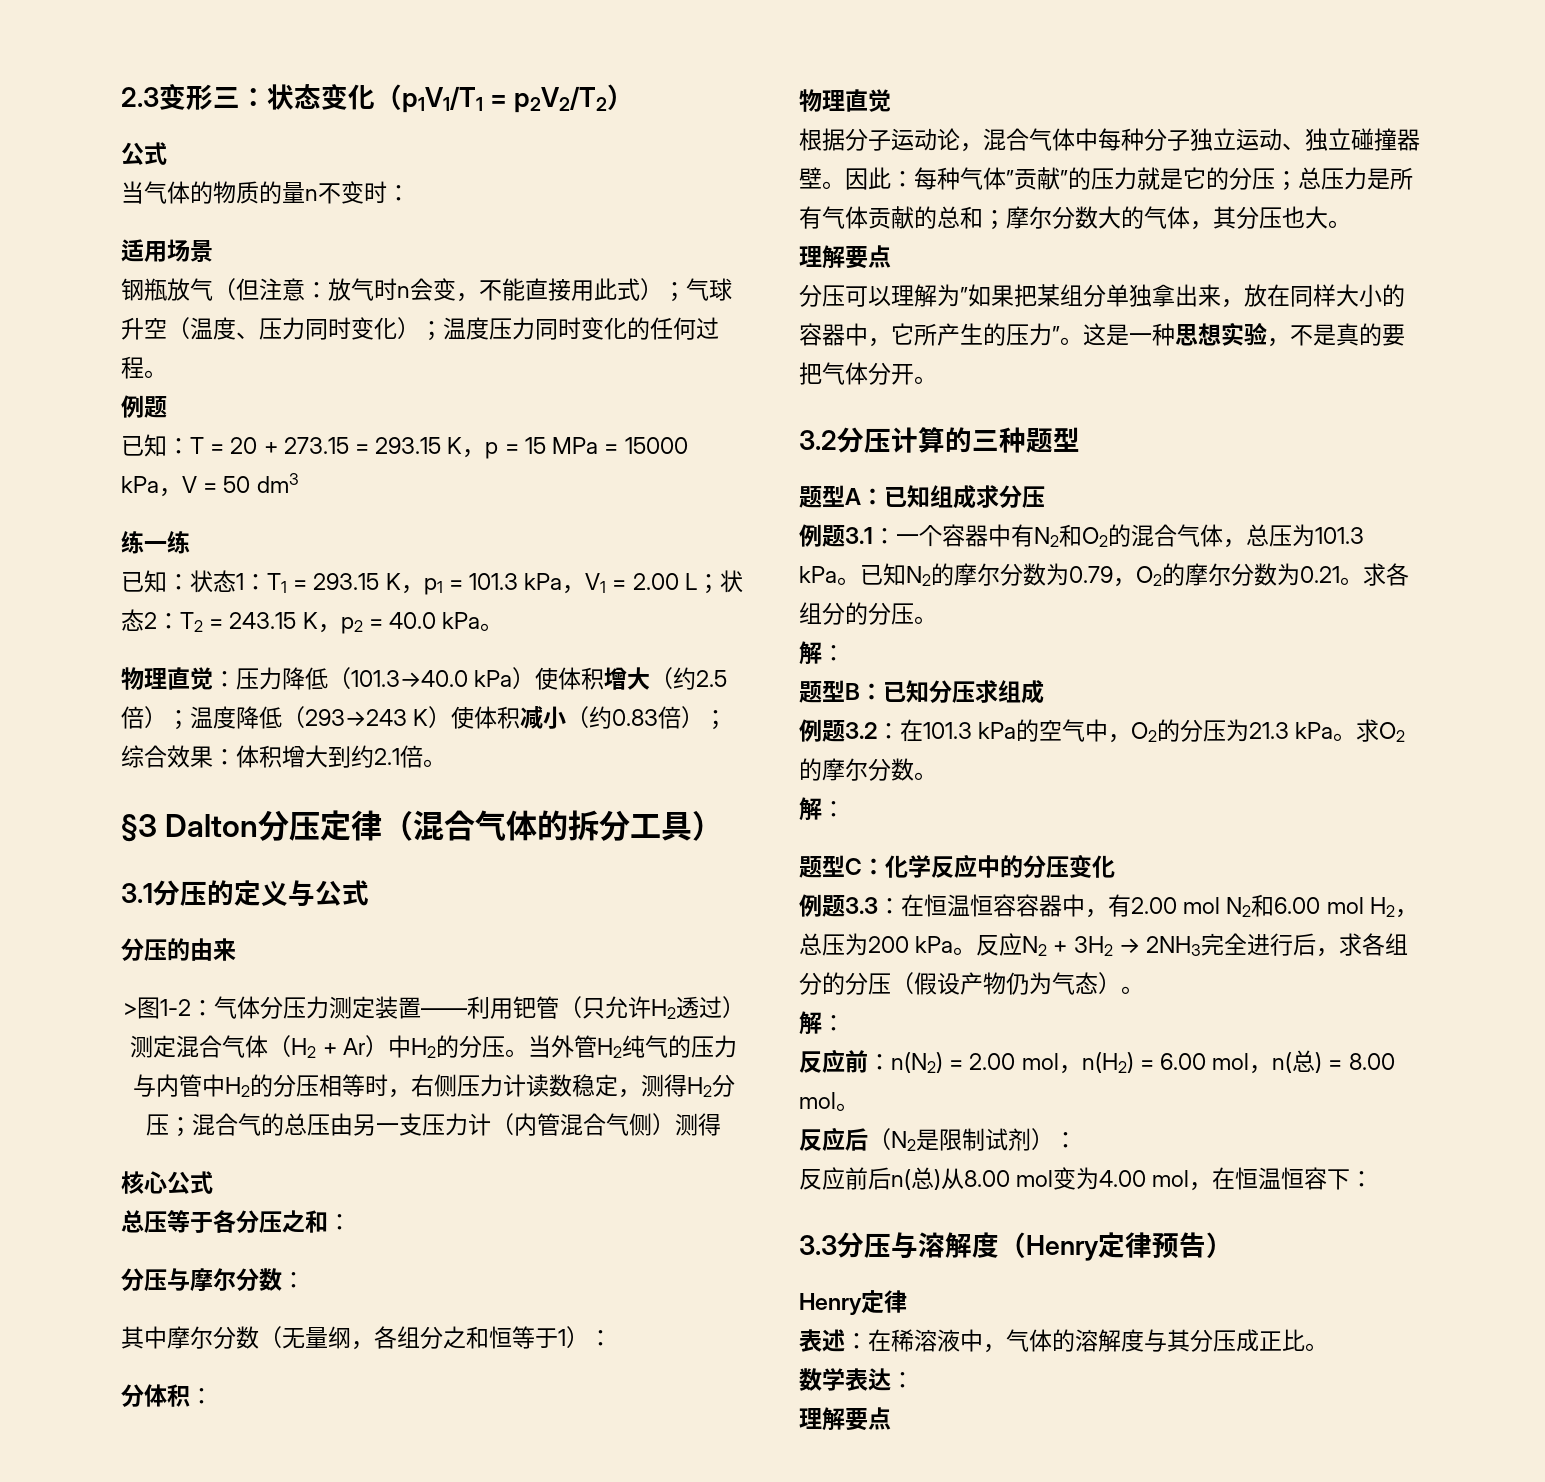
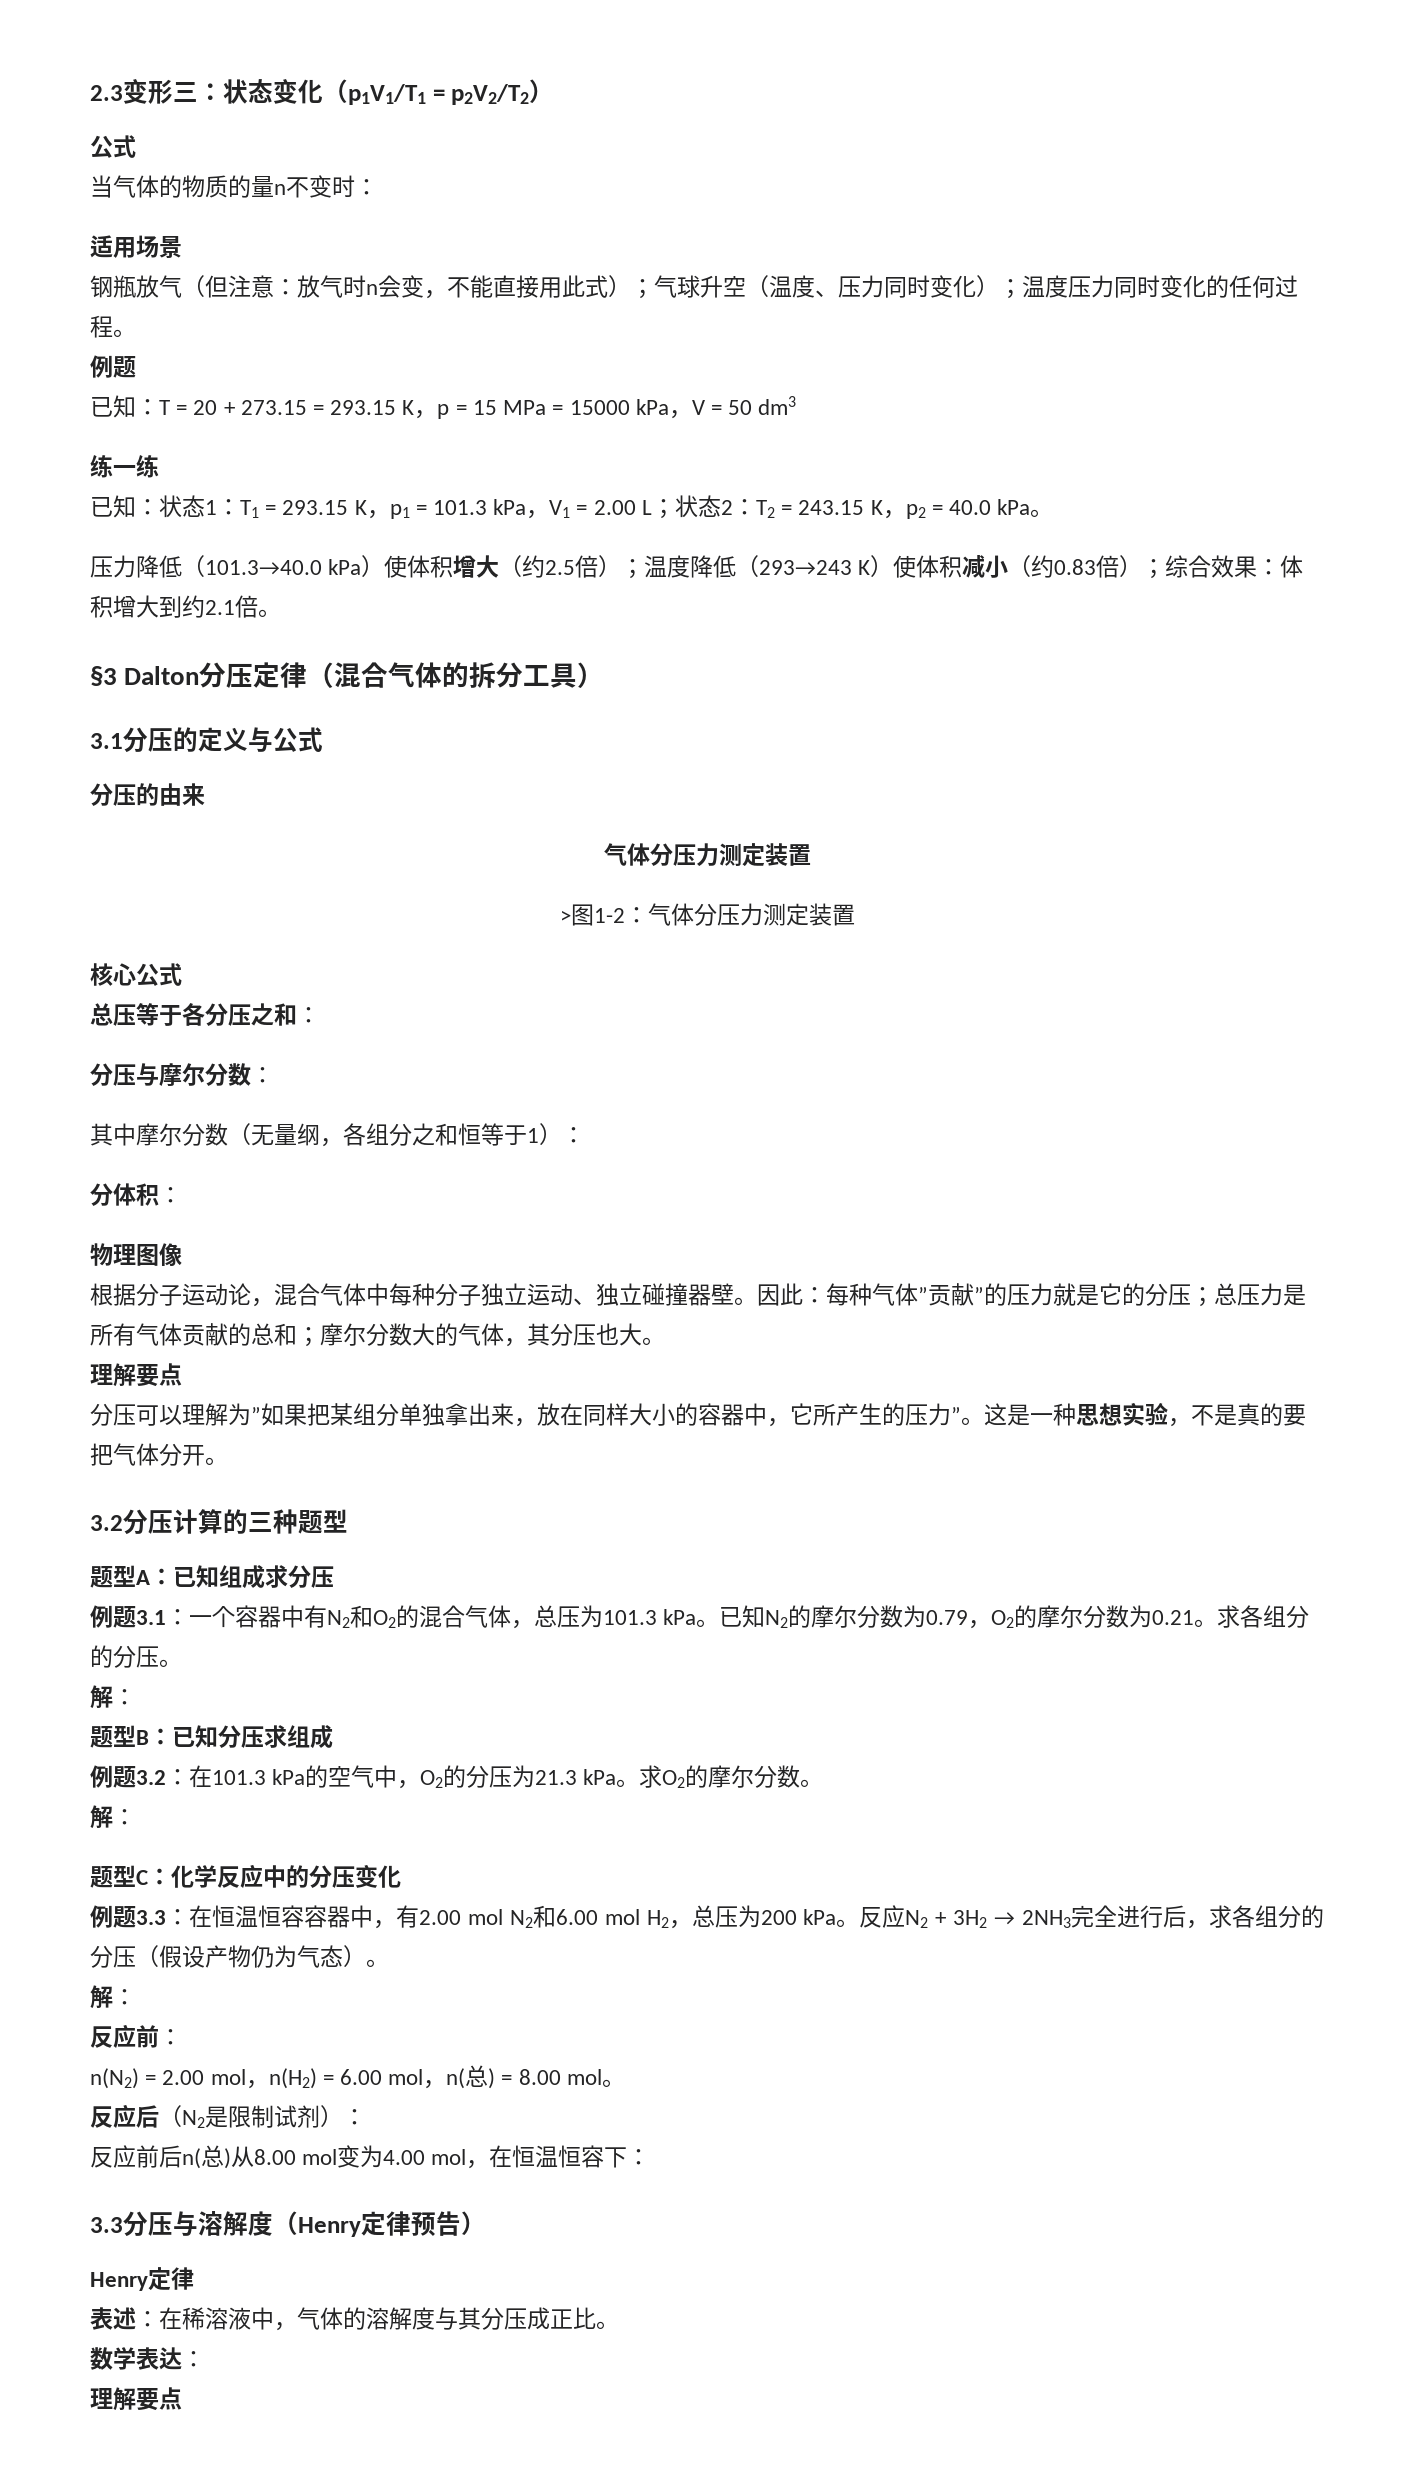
- 物理直觉：压力降低（101.3→40.0 kPa）使体积增大（约2.5倍）；温度降低（293→243 K）使体积减小（约0.83倍）；综合效果：体积增大到约2.1倍。
+ 压力降低（101.3→40.0 kPa）使体积增大（约2.5倍）；温度降低（293→243 K）使体积减小（约0.83倍）；综合效果：体积增大到约2.1倍。
  分压的由来
+ 气体分压力测定装置
- >图1-2：气体分压力测定装置——利用钯管（只允许H2透过）测定混合气体（H2 + Ar）中H2的分压。当外管H2纯气的压力与内管中H2的分压相等时，右侧压力计读数稳定，测得H2分压；混合气的总压由另一支压力计（内管混合气侧）测得
+ >图1-2：气体分压力测定装置
  分体积：
- 物理直觉
+ 物理图像
- 反应前：n(N2) = 2.00 mol，n(H2) = 6.00 mol，n(总) = 8.00 mol。
+ 反应前：
+ n(N2) = 2.00 mol，n(H2) = 6.00 mol，n(总) = 8.00 mol。

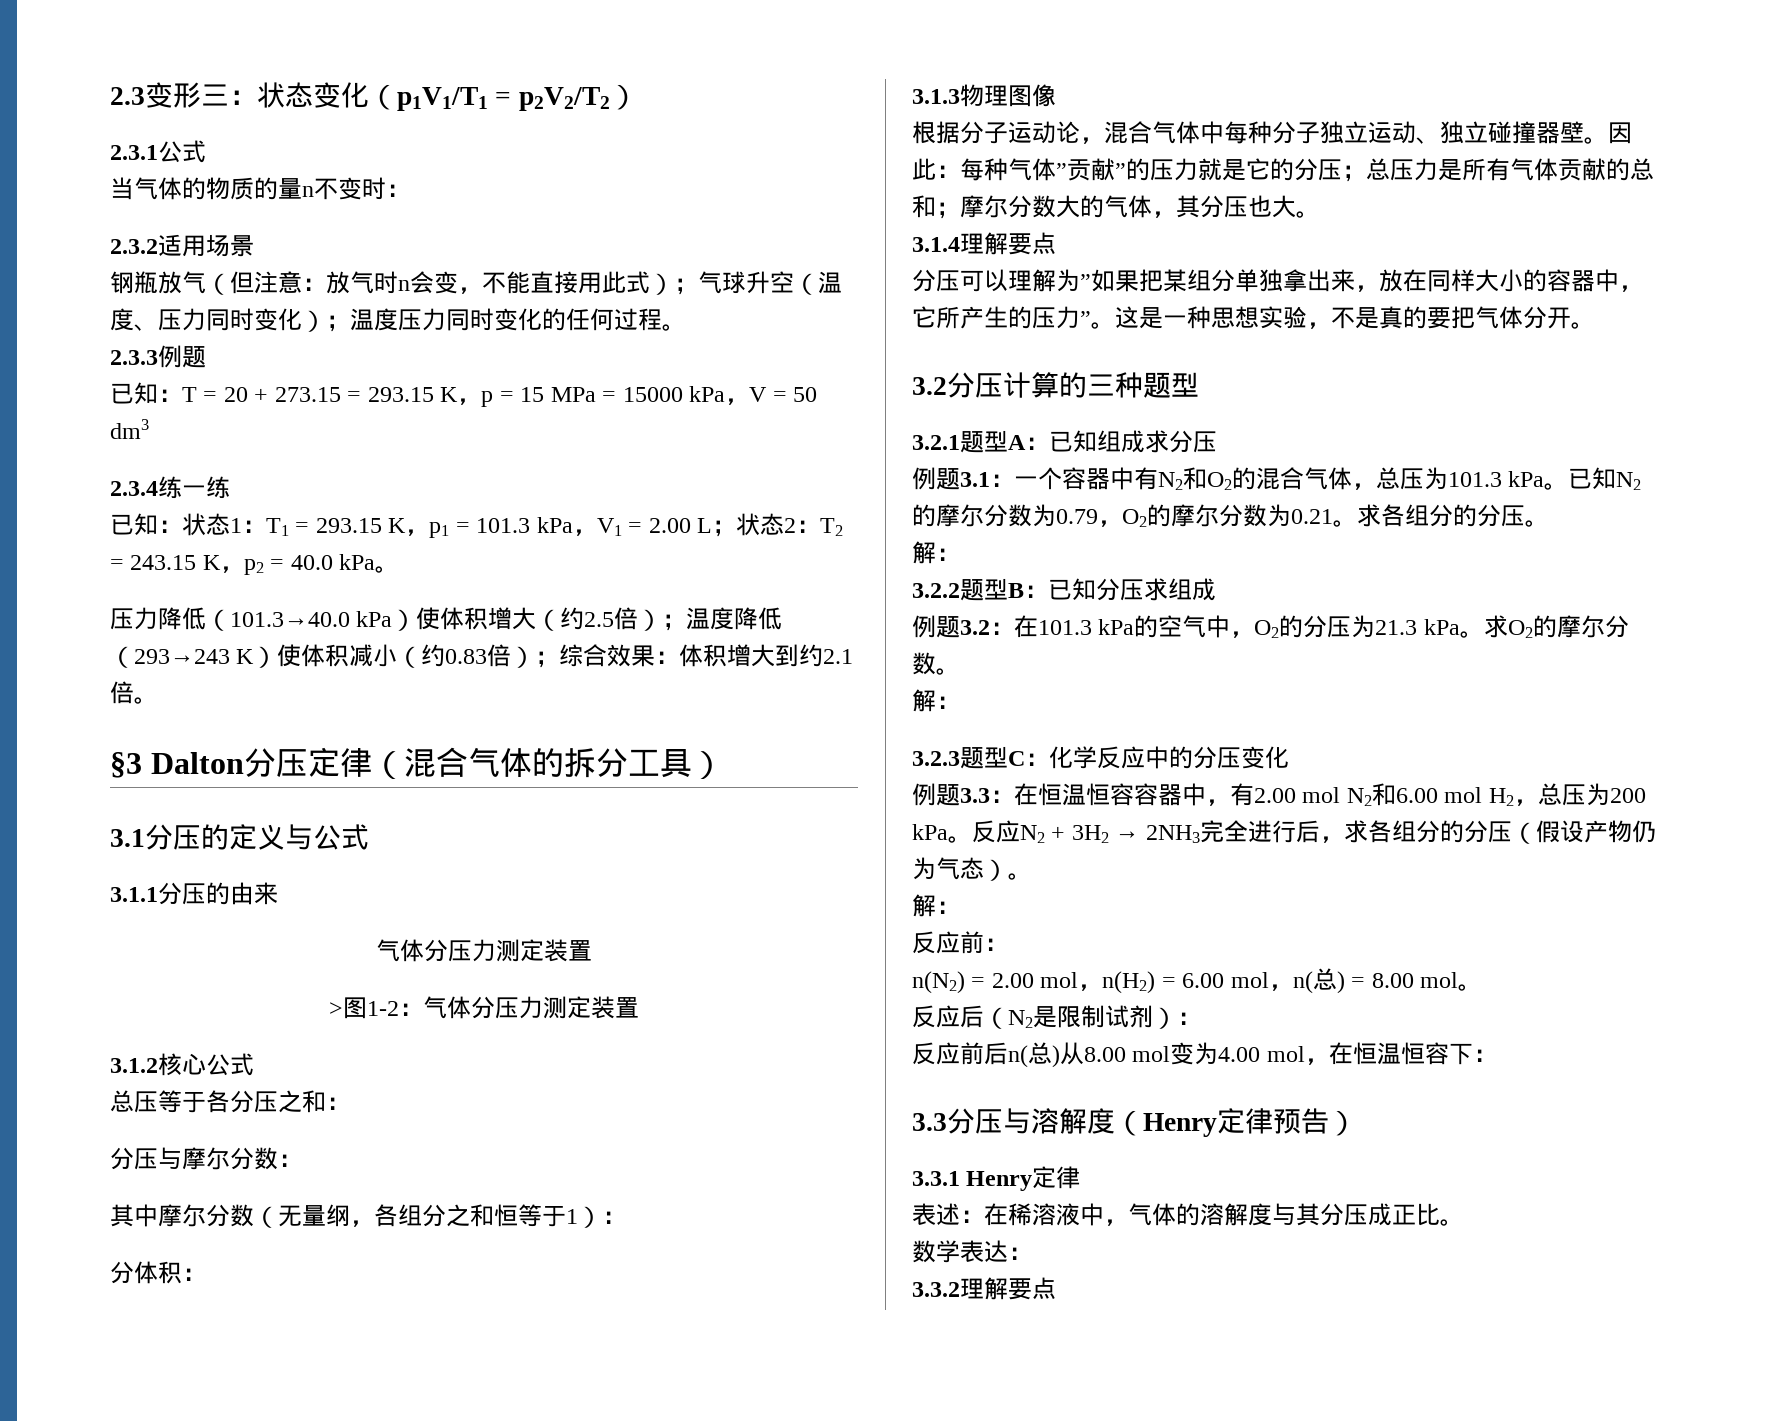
  2.3变形三：状态变化（p1V1/T1 = p2V2/T2）
- 公式
+ 2.3.1公式
- 适用场景
+ 2.3.2适用场景
  钢瓶放气（但注意：放气时n会变，不能直接用此式）；气球升空（温度、压力同时变化）；温度压力同时变化的任何过程。
- 例题
+ 2.3.3例题
- 练一练
+ 2.3.4练一练
- 分压的由来
+ 3.1.1分压的由来
- 核心公式
+ 3.1.2核心公式
- 物理图像
+ 3.1.3物理图像
  因此：每种气体”贡献”的压力就是它的分压；总压力是所有气体贡献的总和；摩尔分数大的气体，其分压也大。
- 理解要点
+ 3.1.4理解要点
- 题型A：已知组成求分压
+ 3.2.1题型A：已知组成求分压
- 题型B：已知分压求组成
+ 3.2.2题型B：已知分压求组成
- 题型C：化学反应中的分压变化
+ 3.2.3题型C：化学反应中的分压变化
  3.3分压与溶解度（Henry定律预告）
- Henry定律
+ 3.3.1 Henry定律
  数学表达：
- 理解要点
+ 3.3.2理解要点

